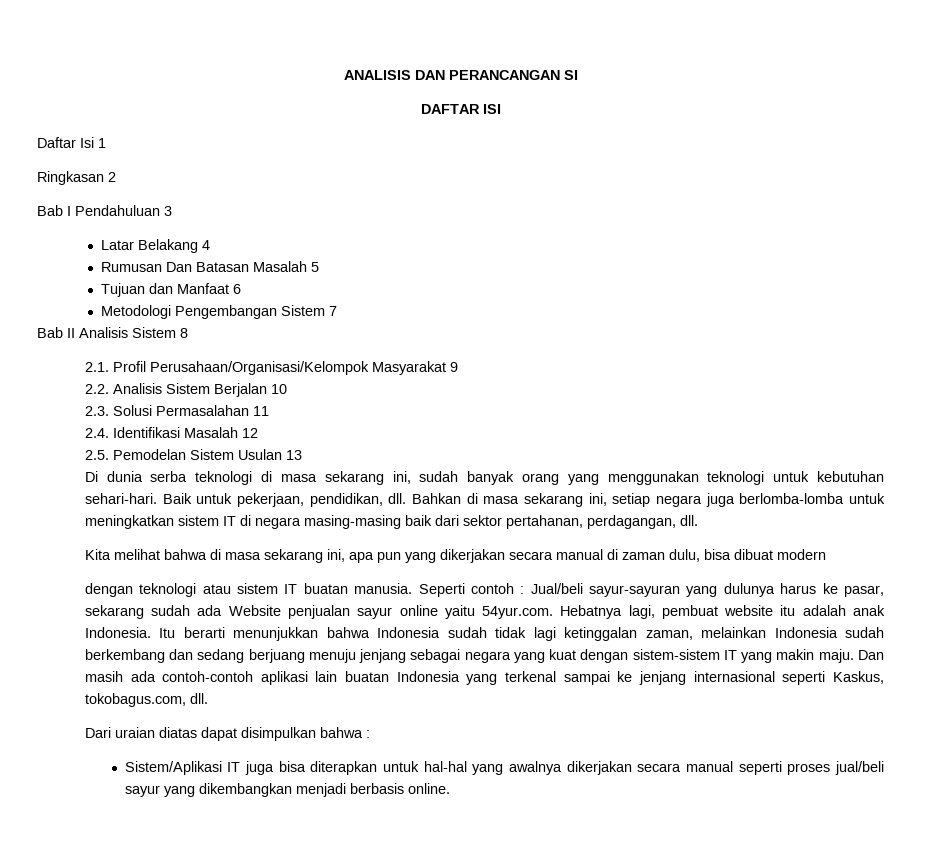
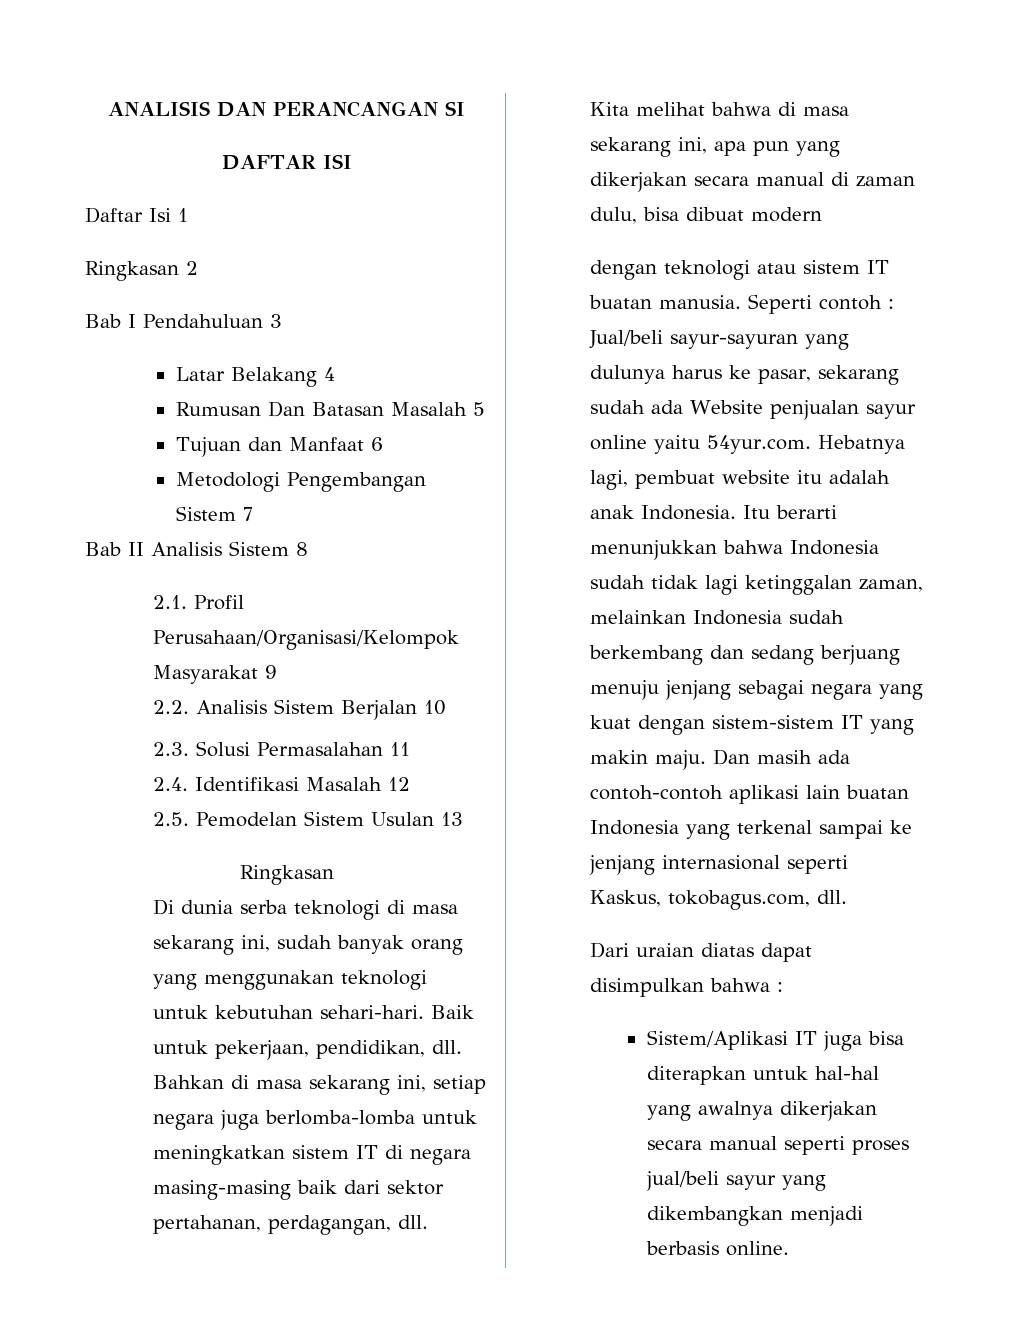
  2.5. Pemodelan Sistem Usulan 13
+ Ringkasan

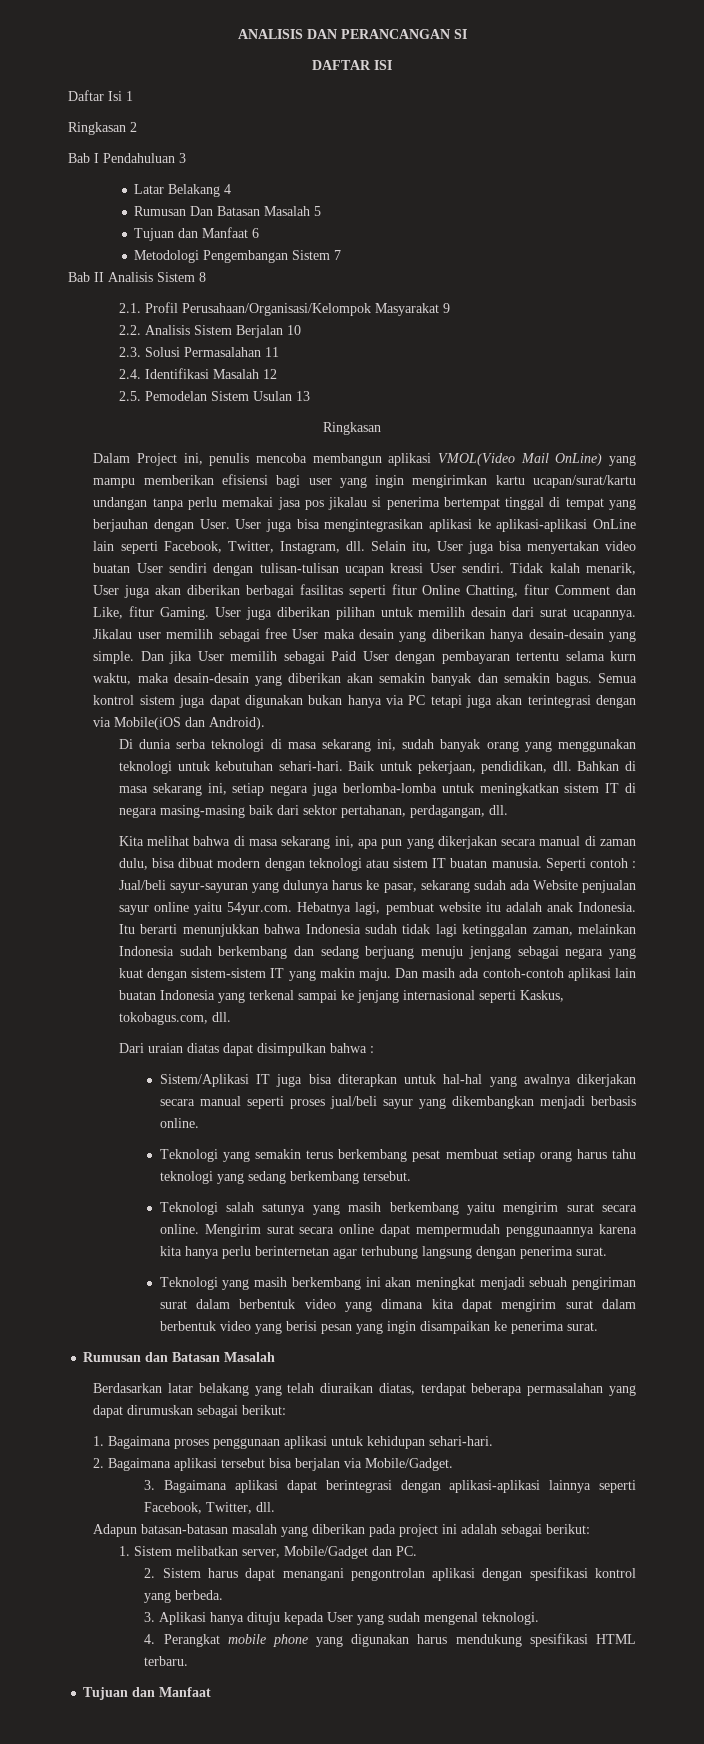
+ Dalam Project ini, penulis mencoba membangun aplikasi VMOL(Video Mail OnLine) yang mampu memberikan efisiensi bagi user yang ingin mengirimkan kartu ucapan/surat/kartu undangan tanpa perlu memakai jasa pos jikalau si penerima bertempat tinggal di tempat yang berjauhan dengan User. User juga bisa mengintegrasikan aplikasi ke aplikasi-aplikasi OnLine lain seperti Facebook, Twitter, Instagram, dll. Selain itu, User juga bisa menyertakan video buatan User sendiri dengan tulisan-tulisan ucapan kreasi User sendiri. Tidak kalah menarik, User juga akan diberikan berbagai fasilitas seperti fitur Online Chatting, fitur Comment dan Like, fitur Gaming. User juga diberikan pilihan untuk memilih desain dari surat ucapannya. Jikalau user memilih sebagai free User maka desain yang diberikan hanya desain-desain yang simple. Dan jika User memilih sebagai Paid User dengan pembayaran tertentu selama kurn waktu, maka desain-desain yang diberikan akan semakin banyak dan semakin bagus. Semua kontrol sistem juga dapat digunakan bukan hanya via PC tetapi juga akan terintegrasi dengan via Mobile(iOS dan Android).
- Kita melihat bahwa di masa sekarang ini, apa pun yang dikerjakan secara manual di zaman dulu, bisa dibuat modern
- dengan teknologi atau sistem IT buatan manusia.
+ Kita melihat bahwa di masa sekarang ini, apa pun yang dikerjakan secara manual di zaman dulu, bisa dibuat modern dengan teknologi atau sistem IT buatan manusia.
+ Teknologi yang semakin terus berkembang pesat membuat setiap orang harus tahu teknologi yang sedang berkembang tersebut.
+ Teknologi salah satunya yang masih berkembang yaitu mengirim surat secara online. Mengirim surat secara online dapat mempermudah penggunaannya karena kita hanya perlu berinternetan agar terhubung langsung dengan penerima surat.
+ Teknologi yang masih berkembang ini akan meningkat menjadi sebuah pengiriman surat dalam berbentuk video yang dimana kita dapat mengirim surat dalam berbentuk video yang berisi pesan yang ingin disampaikan ke penerima surat.
+ Rumusan dan Batasan Masalah
+ Berdasarkan latar belakang yang telah diuraikan diatas, terdapat beberapa permasalahan yang dapat dirumuskan sebagai berikut:
+ 1. Bagaimana proses penggunaan aplikasi untuk kehidupan sehari-hari.
+ 2. Bagaimana aplikasi tersebut bisa berjalan via Mobile/Gadget.
+ 3. Bagaimana aplikasi dapat berintegrasi dengan aplikasi-aplikasi lainnya seperti Facebook, Twitter, dll.
+ Adapun batasan-batasan masalah yang diberikan pada project ini adalah sebagai berikut:
+ 1. Sistem melibatkan server, Mobile/Gadget dan PC.
+ 2. Sistem harus dapat menangani pengontrolan aplikasi dengan spesifikasi kontrol yang berbeda.
+ 3. Aplikasi hanya dituju kepada User yang sudah mengenal teknologi.
+ 4. Perangkat mobile phone yang digunakan harus mendukung spesifikasi HTML terbaru.
+ Tujuan dan Manfaat

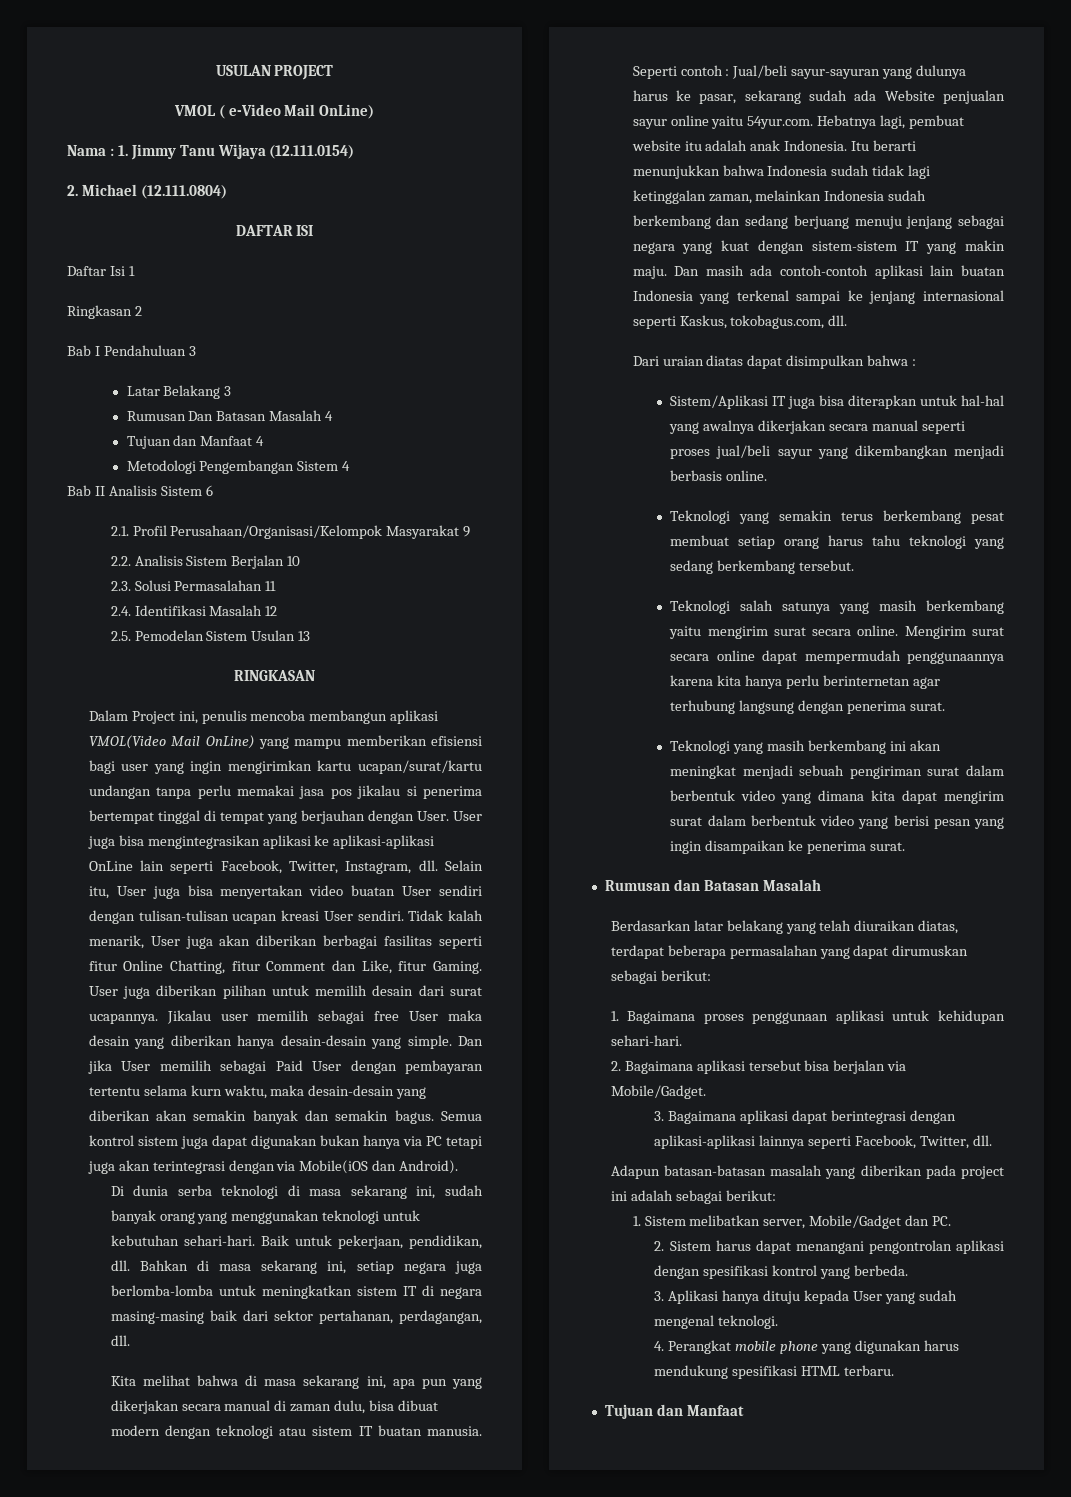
- ANALISIS DAN PERANCANGAN SI
+ USULAN PROJECT
+ VMOL ( e-Video Mail OnLine)
+ Nama : 1. Jimmy Tanu Wijaya (12.111.0154)
+ 2. Michael (12.111.0804)
- Latar Belakang 4
+ Latar Belakang 3
- Rumusan Dan Batasan Masalah 5
- Tujuan dan Manfaat 6
+ Rumusan Dan Batasan Masalah 4
+ Tujuan dan Manfaat 4
- Metodologi Pengembangan Sistem 7
+ Metodologi Pengembangan Sistem 4
- Bab II Analisis Sistem 8
+ Bab II Analisis Sistem 6
  2.5. Pemodelan Sistem Usulan 13
- Ringkasan
+ RINGKASAN

